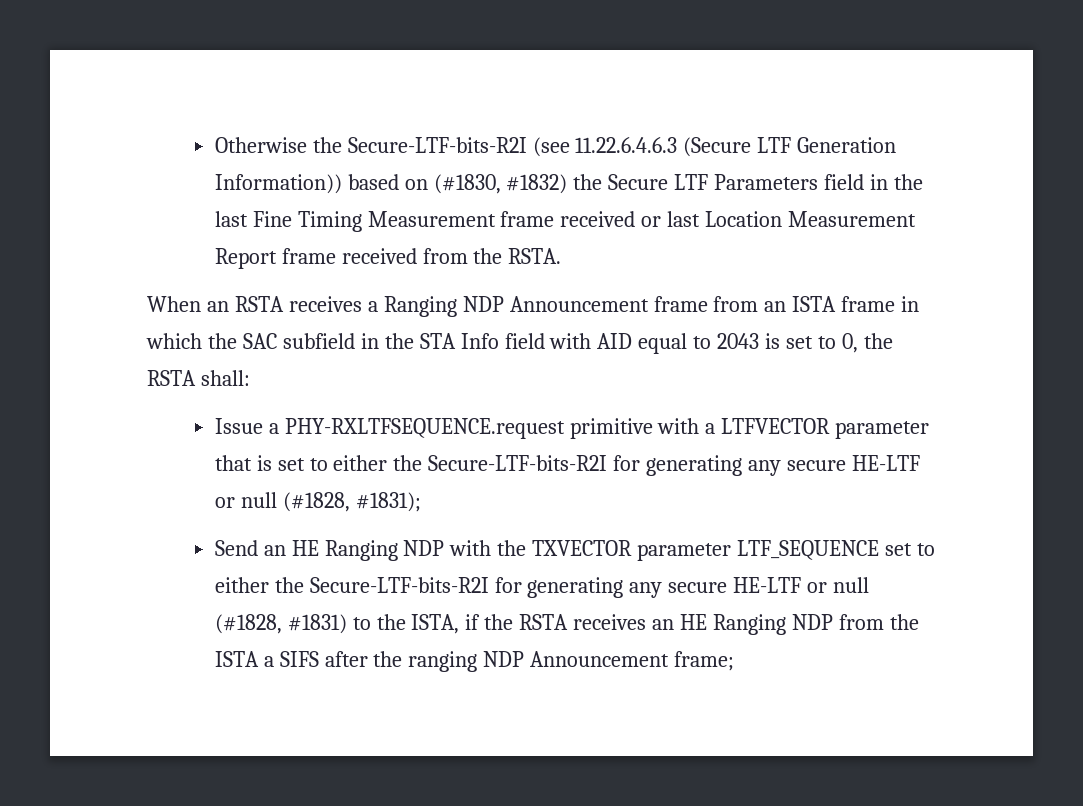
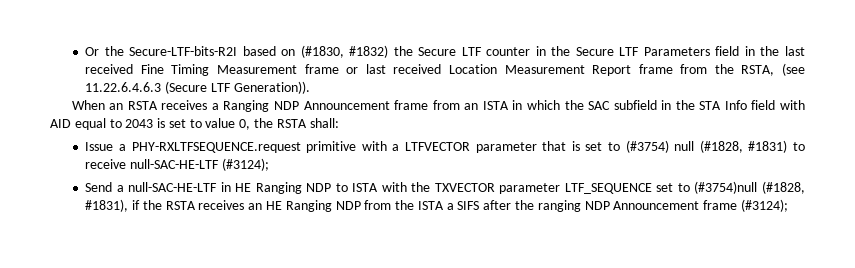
- Otherwise the Secure-LTF-bits-R2I (see 11.22.6.4.6.3 (Secure LTF Generation Information)) based on (#1830, #1832) the Secure LTF Parameters field in the last Fine Timing Measurement frame received or last Location Measurement Report frame received from the RSTA.
+ Or the Secure-LTF-bits-R2I based on (#1830, #1832) the Secure LTF counter in the Secure LTF Parameters field in the last received Fine Timing Measurement frame or last received Location Measurement Report frame from the RSTA, (see 11.22.6.4.6.3 (Secure LTF Generation)).
- When an RSTA receives a Ranging NDP Announcement frame from an ISTA frame in which the SAC subfield in the STA Info field with AID equal to 2043 is set to 0, the RSTA shall:
+ When an RSTA receives a Ranging NDP Announcement frame from an ISTA in which the SAC subfield in the STA Info field with AID equal to 2043 is set to value 0, the RSTA shall:
- Issue a PHY-RXLTFSEQUENCE.request primitive with a LTFVECTOR parameter that is set to either the Secure-LTF-bits-R2I for generating any secure HE-LTF or null (#1828, #1831);
- Send an HE Ranging NDP with the TXVECTOR parameter LTF_SEQUENCE set to either the Secure-LTF-bits-R2I for generating any secure HE-LTF or null (#1828, #1831) to the ISTA, if the RSTA receives an HE Ranging NDP from the ISTA a SIFS after the ranging NDP Announcement frame;
+ Issue a PHY-RXLTFSEQUENCE.request primitive with a LTFVECTOR parameter that is set to (#3754) null (#1828, #1831) to receive null-SAC-HE-LTF (#3124);
+ Send a null-SAC-HE-LTF in HE Ranging NDP to ISTA with the TXVECTOR parameter LTF_SEQUENCE set to (#3754)null (#1828, #1831), if the RSTA receives an HE Ranging NDP from the ISTA a SIFS after the ranging NDP Announcement frame (#3124);

